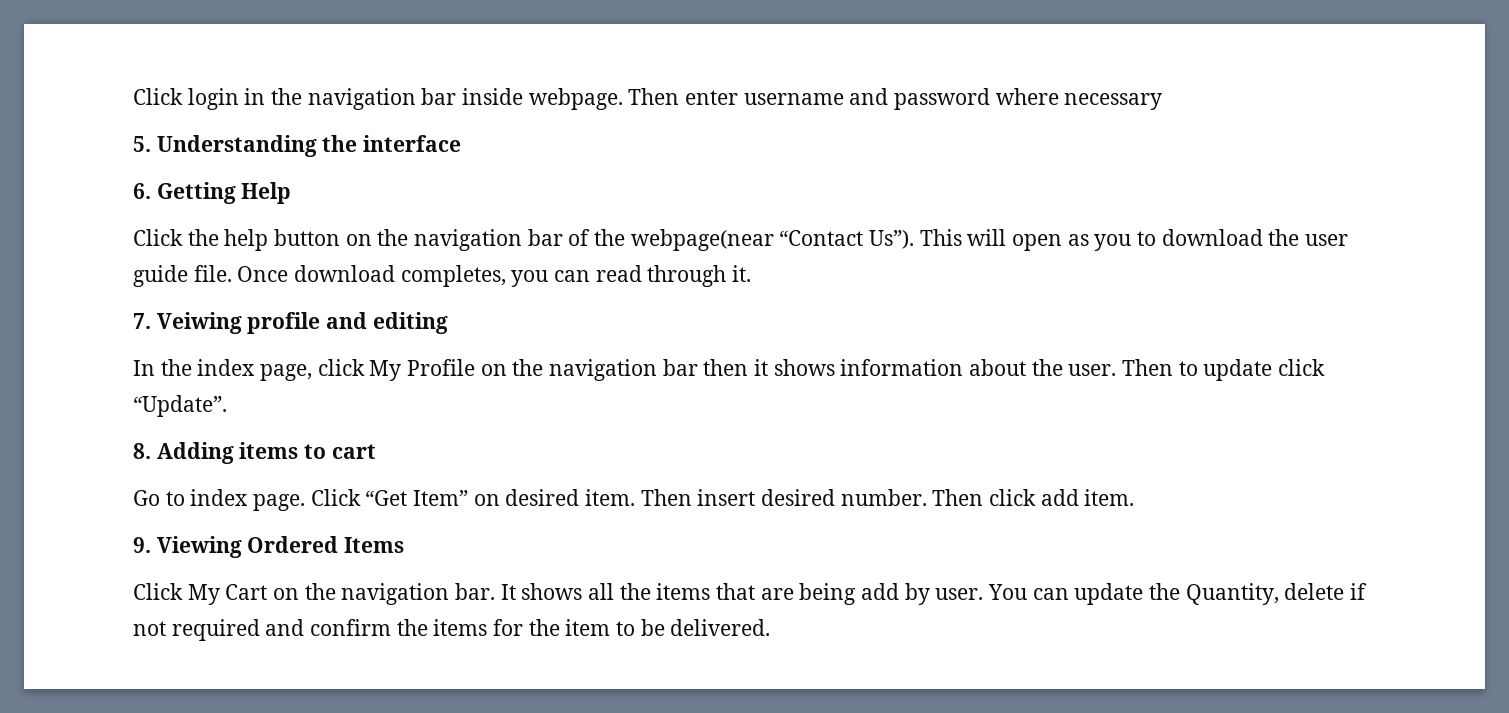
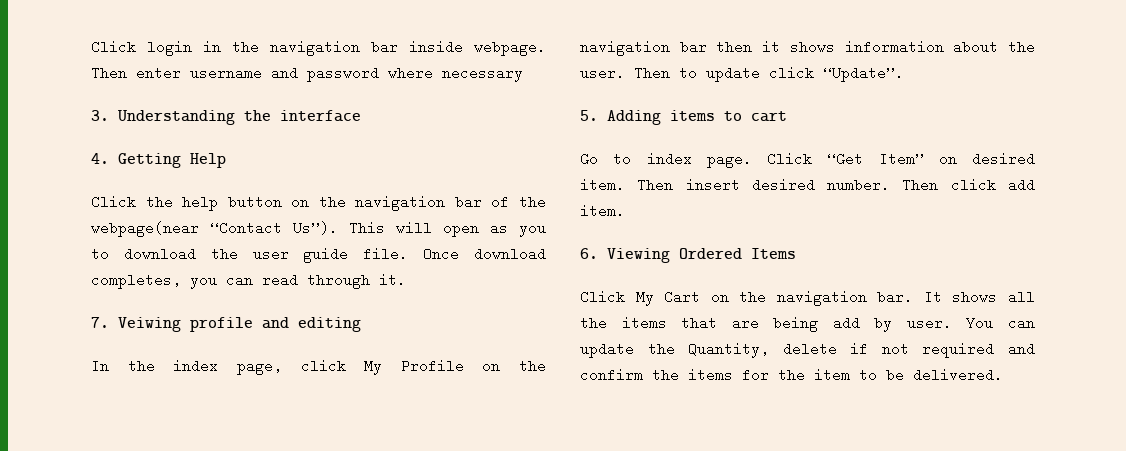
- 5. Understanding the interface
+ 3. Understanding the interface
- 6. Getting Help
+ 4. Getting Help
- 8. Adding items to cart
+ 5. Adding items to cart
- 9. Viewing Ordered Items
+ 6. Viewing Ordered Items

